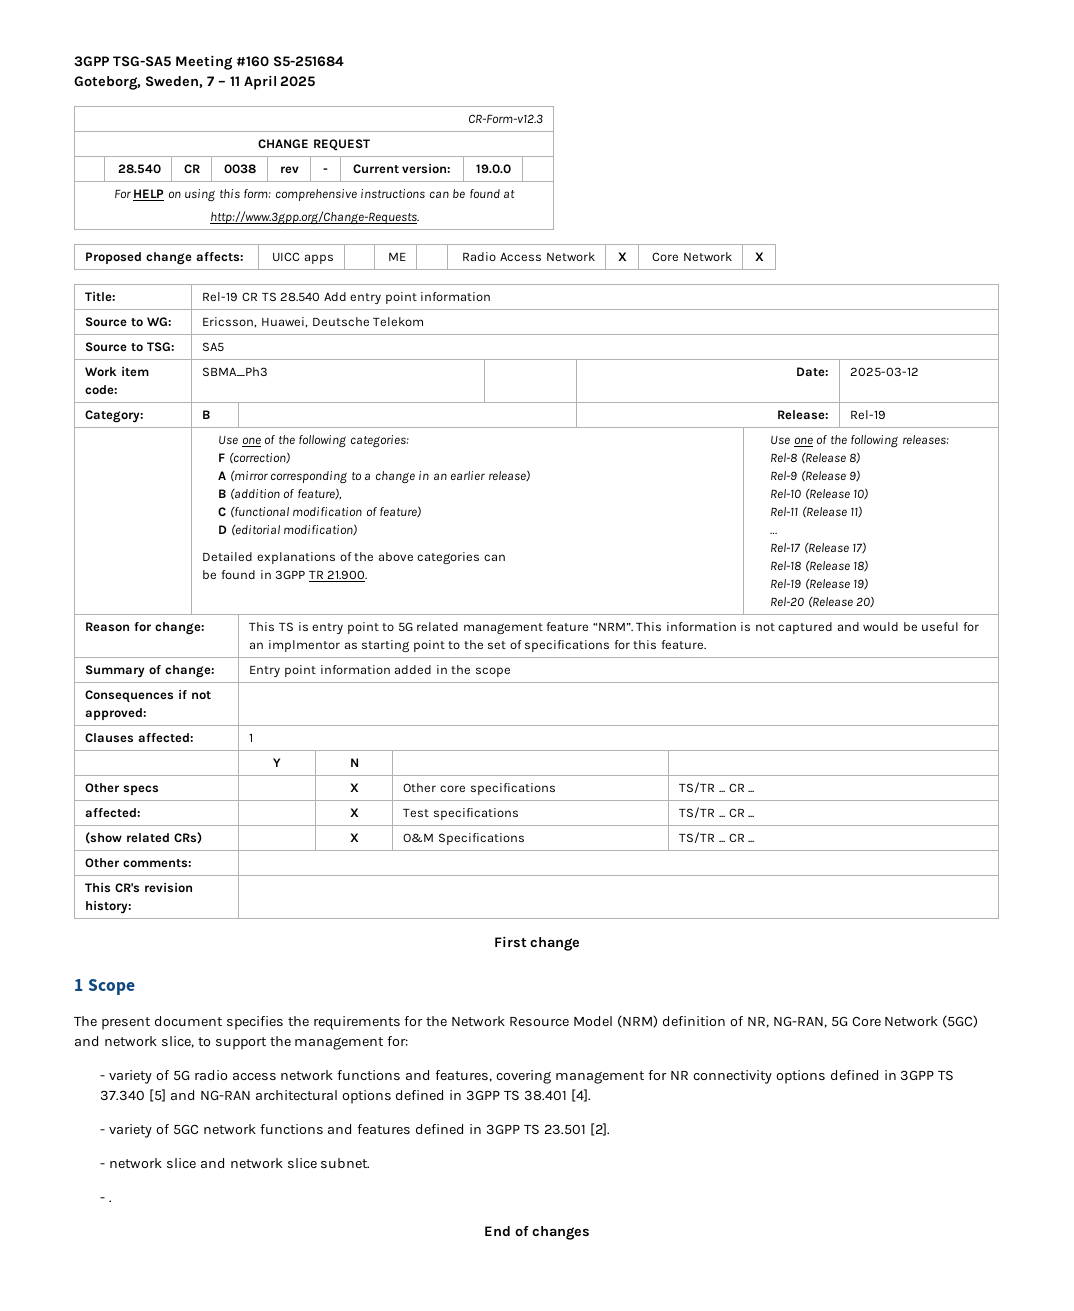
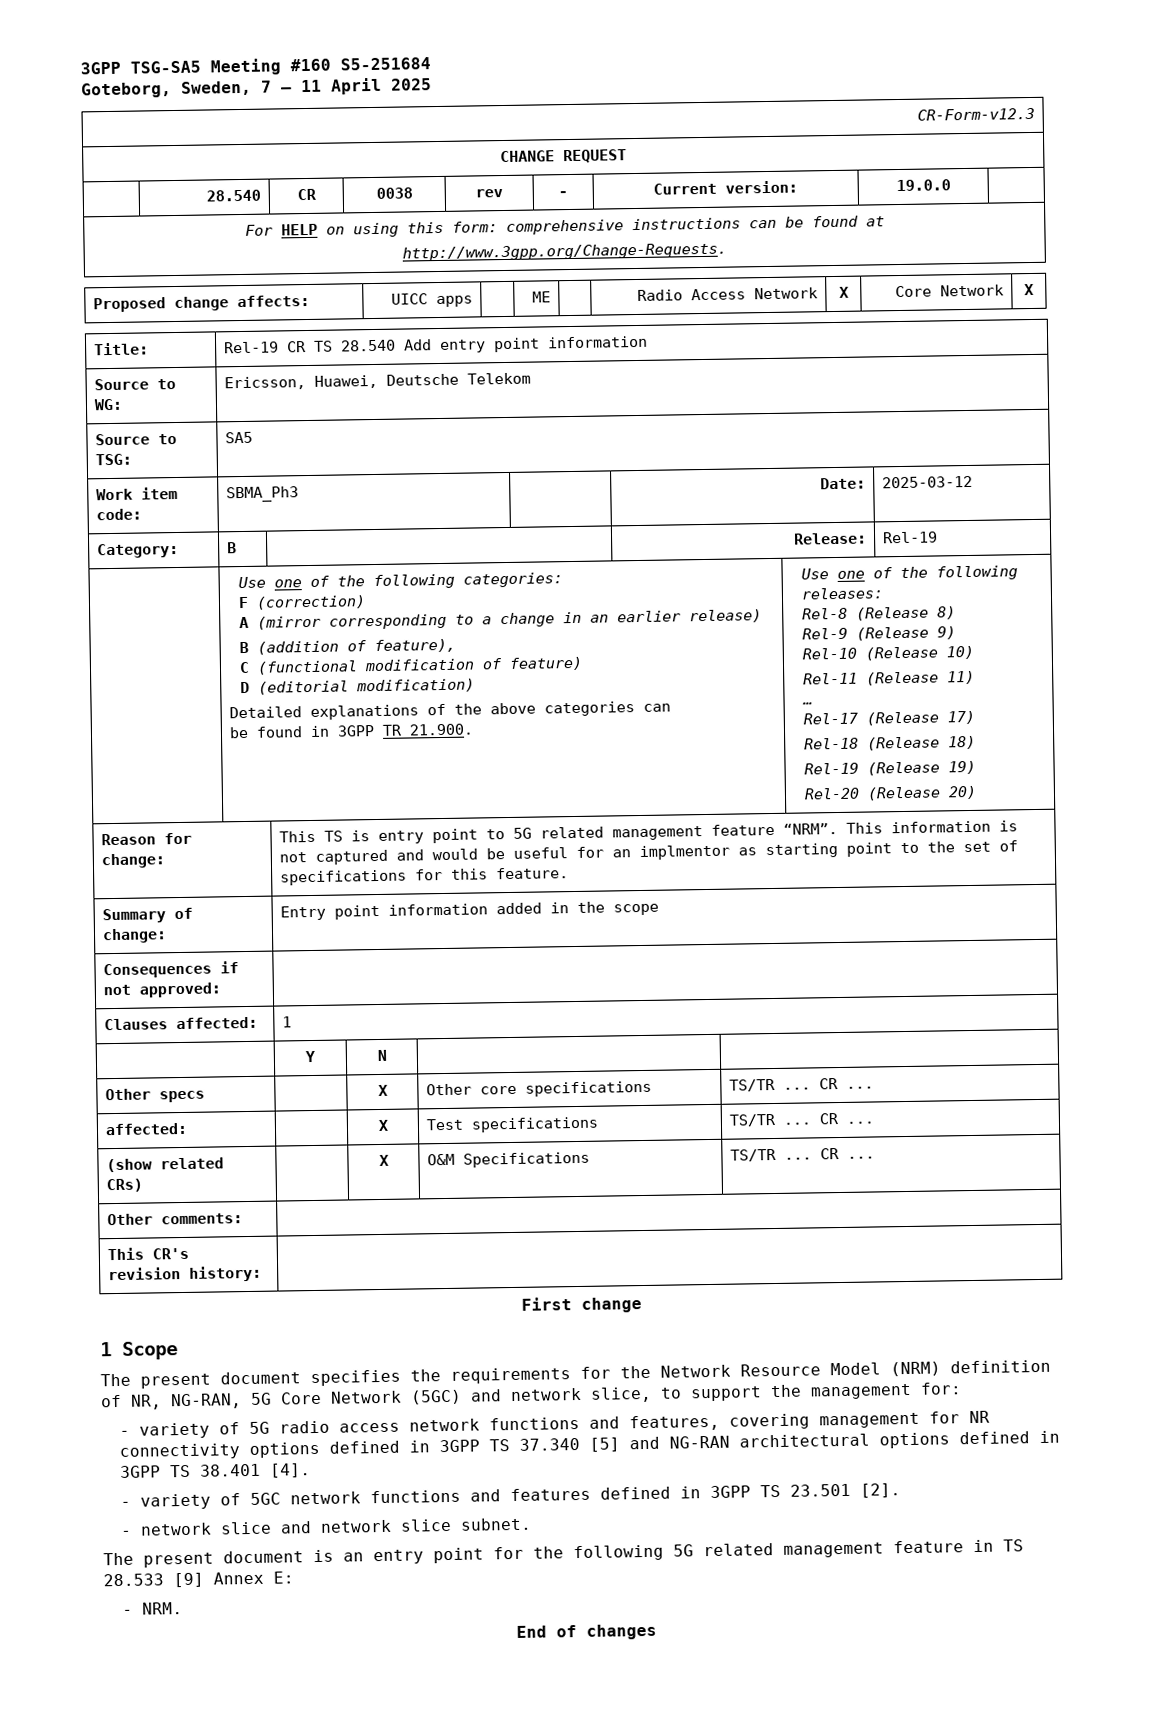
- - .
+ The present document is an entry point for the following 5G related management feature in TS 28.533 [9] Annex E:
+ - NRM.

